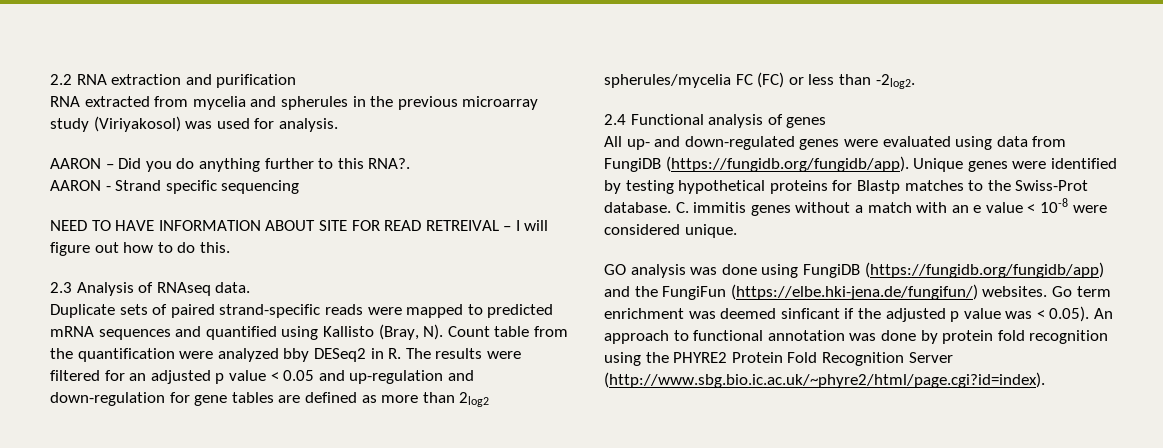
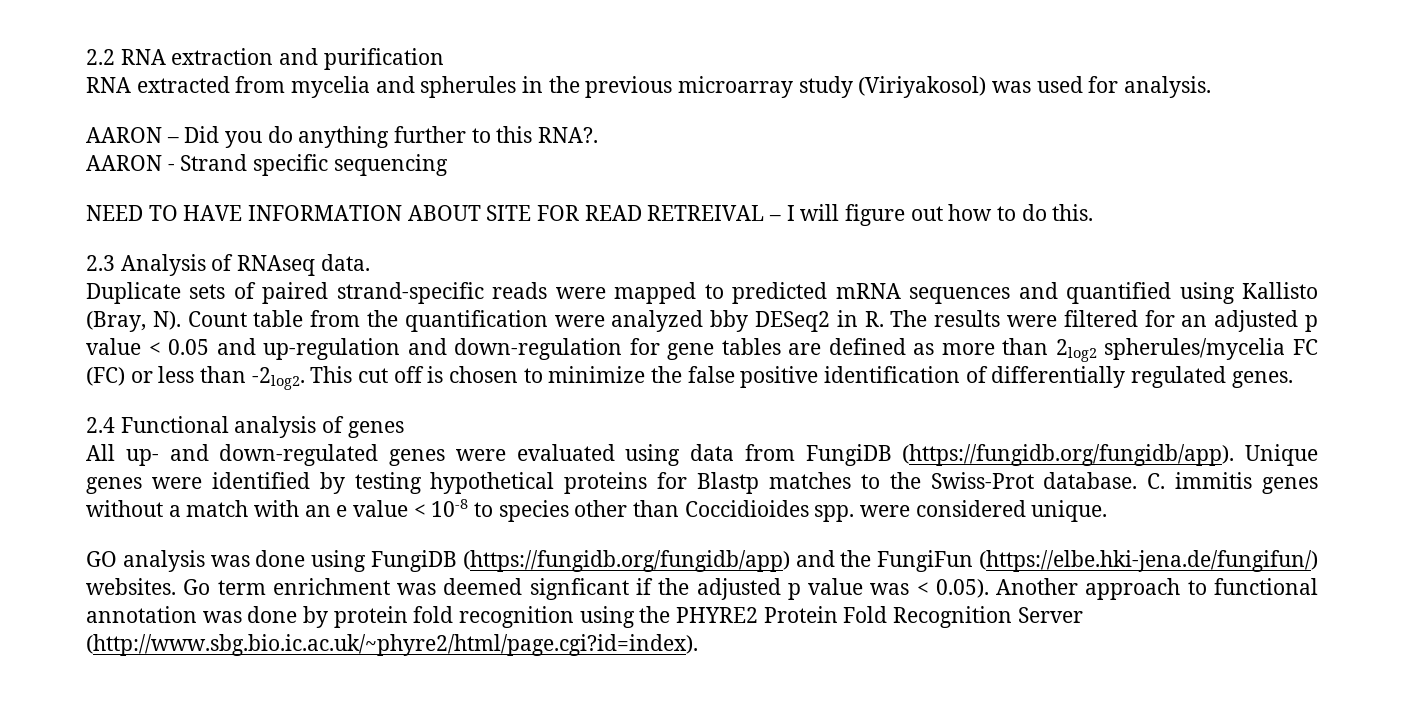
+ This cut off is chosen to minimize the false positive identification of differentially regulated genes.
- C. immitis genes without a match with an e value < 10-8 were considered unique.
+ C. immitis genes without a match with an e value < 10-8 to species other than Coccidioides spp. were considered unique.
- Go term enrichment was deemed sinficant if the adjusted p value was < 0.05). An approach to functional annotation was done by protein fold recognition using the PHYRE2 Protein Fold Recognition Server (http://www.sbg.bio.ic.ac.uk/~phyre2/html/page.cgi?id=index).
+ Go term enrichment was deemed signficant if the adjusted p value was < 0.05). Another approach to functional annotation was done by protein fold recognition using the PHYRE2 Protein Fold Recognition Server (http://www.sbg.bio.ic.ac.uk/~phyre2/html/page.cgi?id=index).

